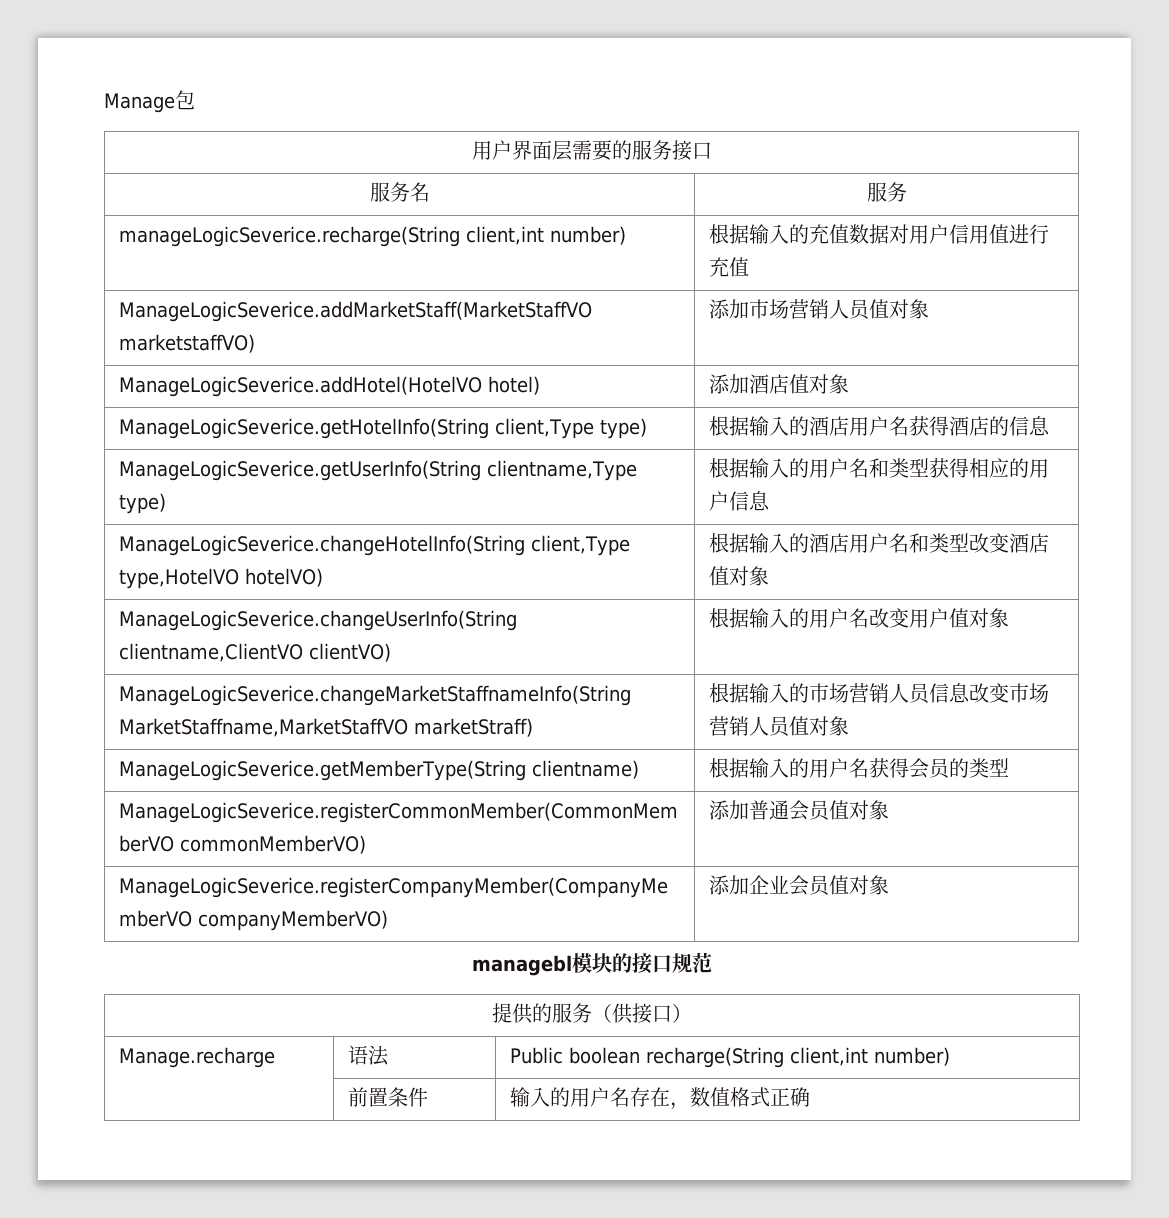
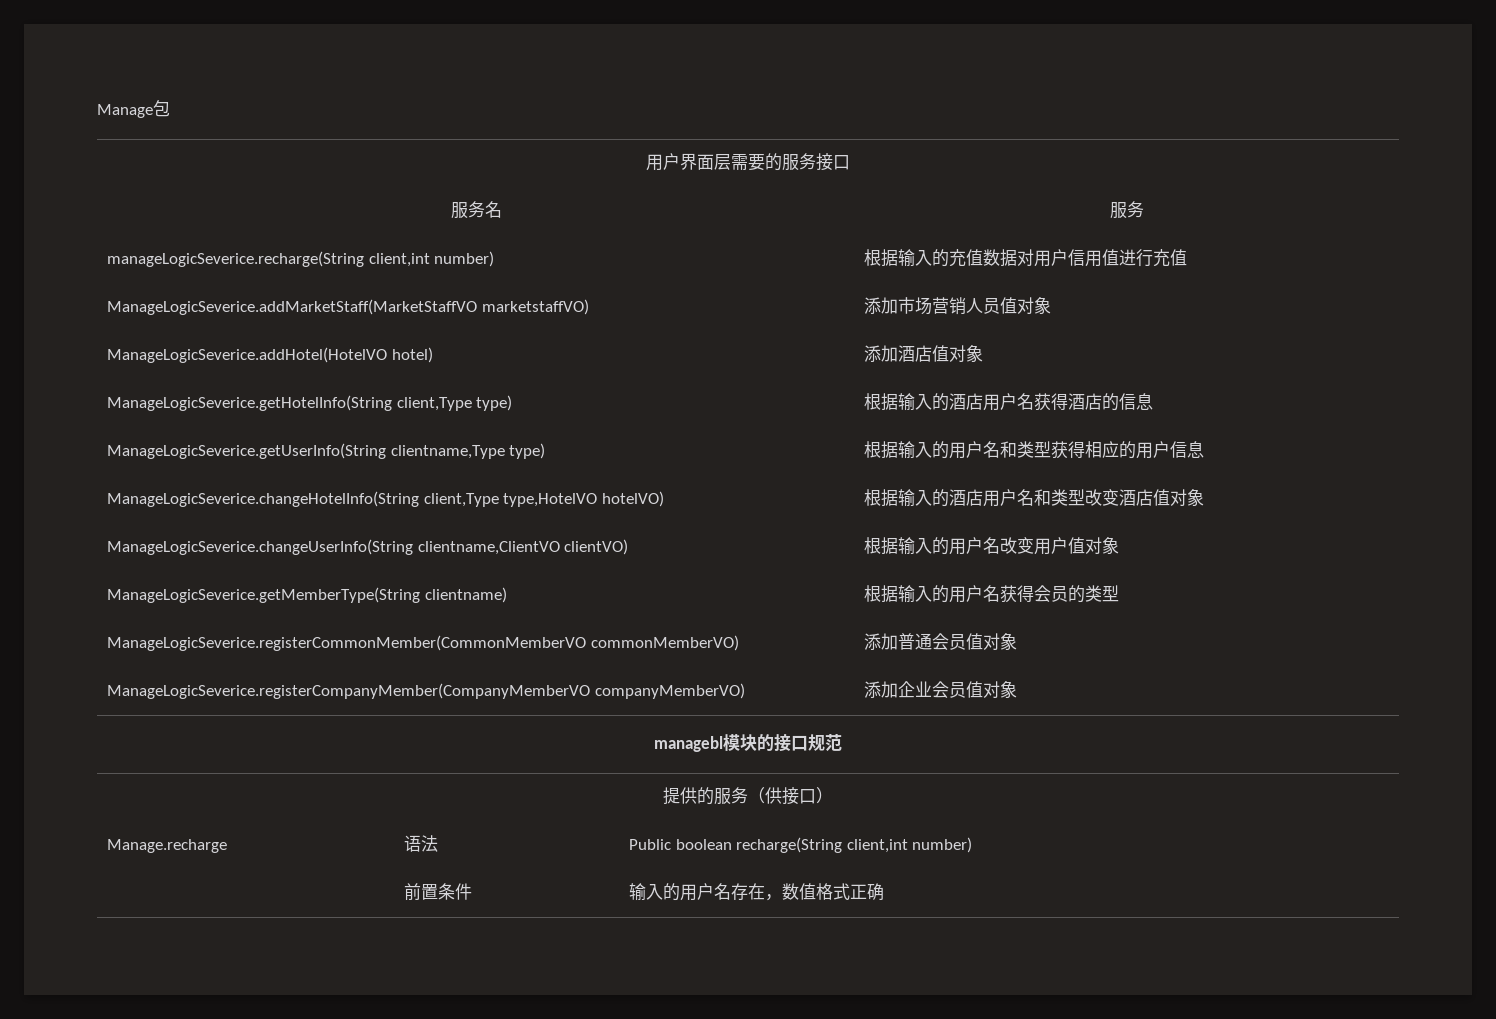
- ManageLogicSeverice.changeMarketStaffnameInfo(String MarketStaffname,MarketStaffVO marketStraff) | 根据输入的市场营销人员信息改变市场营销人员值对象

